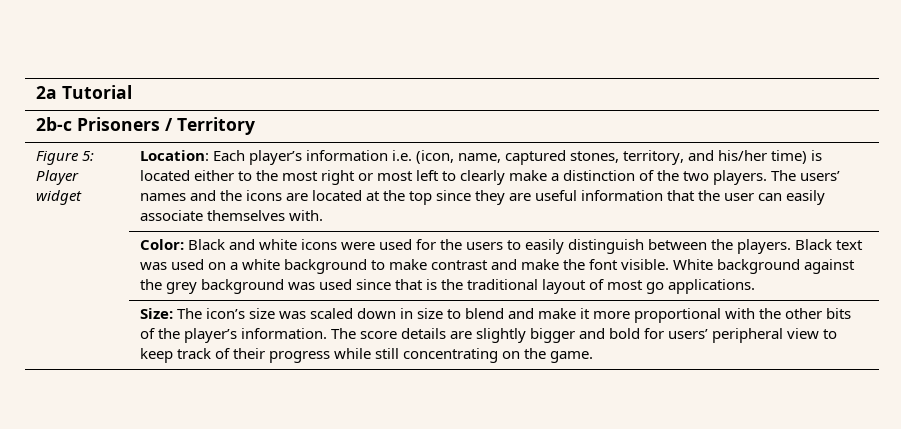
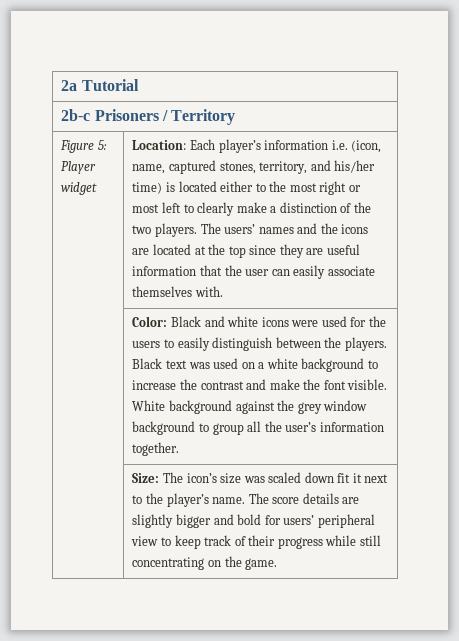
- Black text was used on a white background to make contrast and make the font visible.
+ Black text was used on a white background to increase the contrast and make the font visible.
- White background against the grey background was used since that is the traditional layout of most go applications.
+ White background against the grey window background to group all the user’s information together.
- Size: The icon’s size was scaled down in size to blend and make it more proportional with the other bits of the player’s information.
+ Size: The icon’s size was scaled down fit it next to the player’s name.

